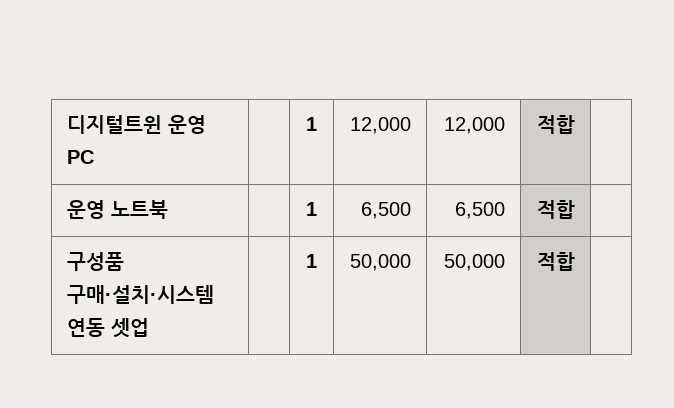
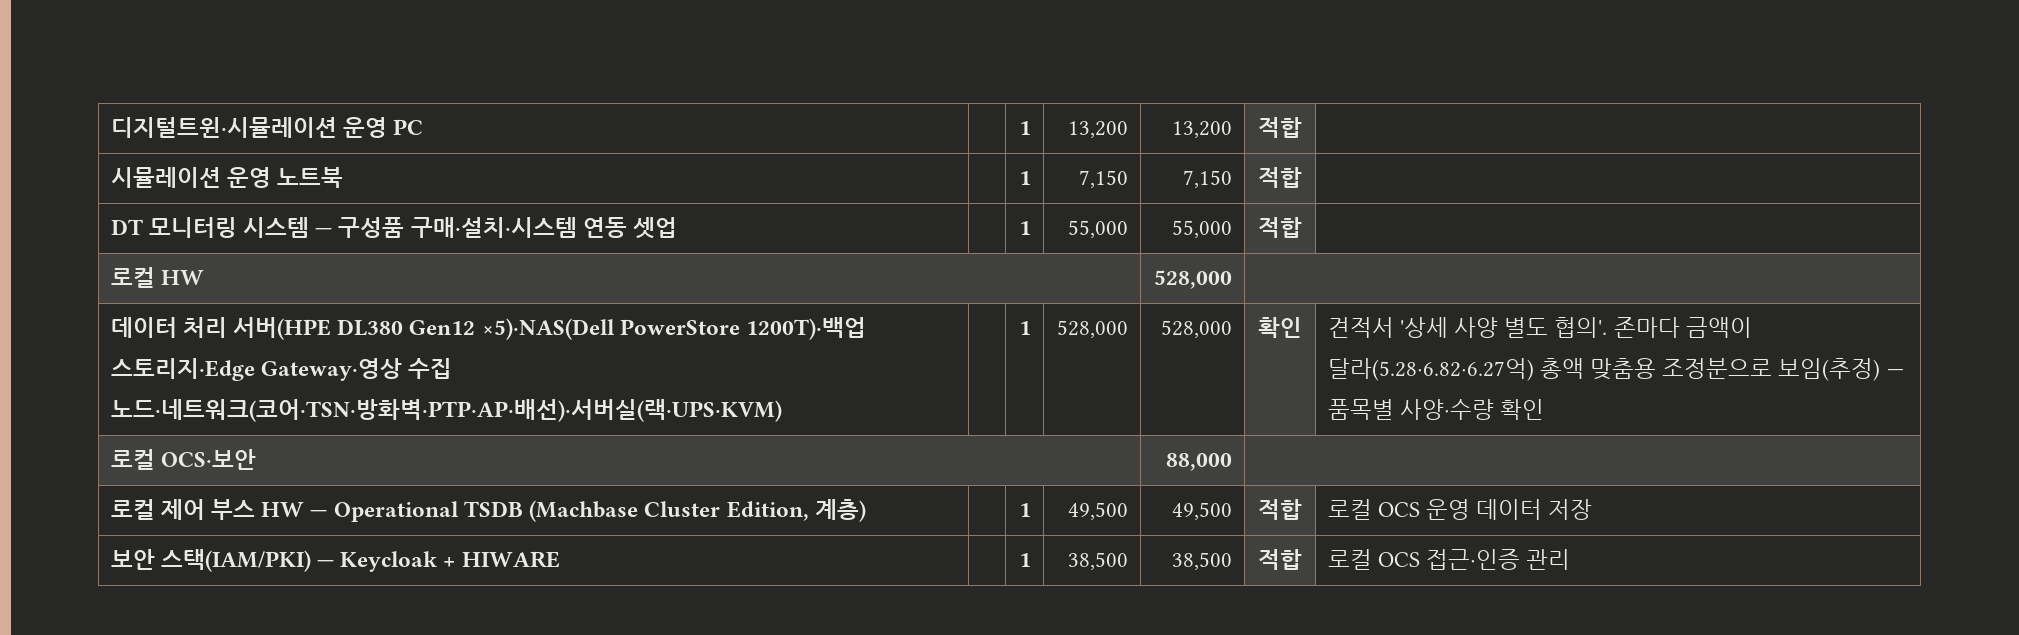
- 디지털트윈 운영 PC | | 1 | 12,000 | 12,000 | 적합 |
- 운영 노트북 | | 1 | 6,500 | 6,500 | 적합 |
- 구성품 구매·설치·시스템 연동 셋업 | | 1 | 50,000 | 50,000 | 적합 |
+ 디지털트윈·시뮬레이션 운영 PC | | 1 | 13,200 | 13,200 | 적합 |
+ 시뮬레이션 운영 노트북 | | 1 | 7,150 | 7,150 | 적합 |
+ DT 모니터링 시스템 — 구성품 구매·설치·시스템 연동 셋업 | | 1 | 55,000 | 55,000 | 적합 |
+ 로컬 HW | 528,000 |
+ 데이터 처리 서버(HPE DL380 Gen12 ×5)·NAS(Dell PowerStore 1200T)·백업 스토리지·Edge Gateway·영상 수집 노드·네트워크(코어·TSN·방화벽·PTP·AP·배선)·서버실(랙·UPS·KVM) | | 1 | 528,000 | 528,000 | 확인 | 견적서 '상세 사양 별도 협의'. 존마다 금액이 달라(5.28·6.82·6.27억) 총액 맞춤용 조정분으로 보임(추정) — 품목별 사양·수량 확인
+ 로컬 OCS·보안 | 88,000 |
+ 로컬 제어 부스 HW — Operational TSDB (Machbase Cluster Edition, 계층) | | 1 | 49,500 | 49,500 | 적합 | 로컬 OCS 운영 데이터 저장
+ 보안 스택(IAM/PKI) — Keycloak + HIWARE | | 1 | 38,500 | 38,500 | 적합 | 로컬 OCS 접근·인증 관리

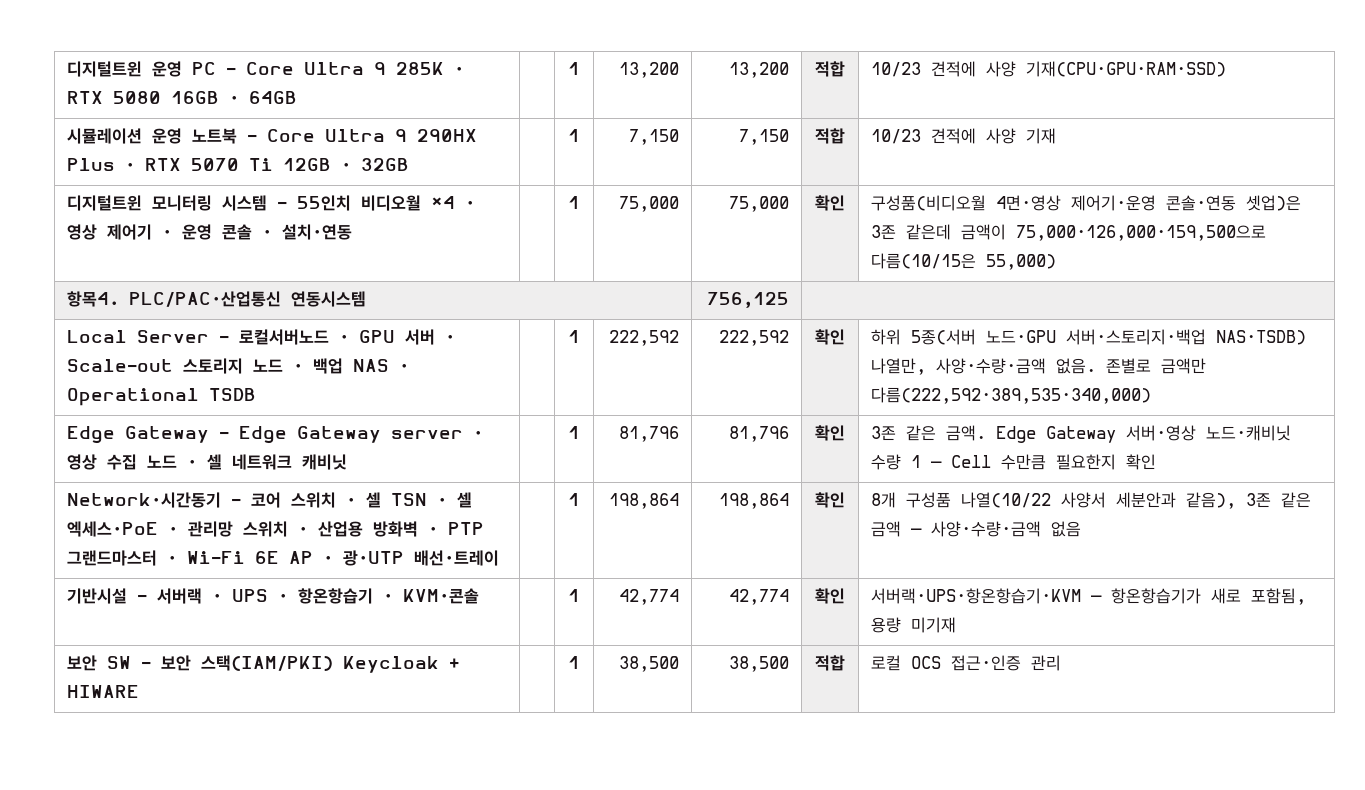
- 디지털트윈·시뮬레이션 운영 PC | | 1 | 13,200 | 13,200 | 적합 |
+ 디지털트윈 운영 PC - Core Ultra 9 285K · RTX 5080 16GB · 64GB | | 1 | 13,200 | 13,200 | 적합 | 10/23 견적에 사양 기재(CPU·GPU·RAM·SSD)
- 시뮬레이션 운영 노트북 | | 1 | 7,150 | 7,150 | 적합 |
- DT 모니터링 시스템 — 구성품 구매·설치·시스템 연동 셋업 | | 1 | 55,000 | 55,000 | 적합 |
- 로컬 HW | 528,000 |
- 데이터 처리 서버(HPE DL380 Gen12 ×5)·NAS(Dell PowerStore 1200T)·백업 스토리지·Edge Gateway·영상 수집 노드·네트워크(코어·TSN·방화벽·PTP·AP·배선)·서버실(랙·UPS·KVM) | | 1 | 528,000 | 528,000 | 확인 | 견적서 '상세 사양 별도 협의'. 존마다 금액이 달라(5.28·6.82·6.27억) 총액 맞춤용 조정분으로 보임(추정) — 품목별 사양·수량 확인
- 로컬 OCS·보안 | 88,000 |
- 로컬 제어 부스 HW — Operational TSDB (Machbase Cluster Edition, 계층) | | 1 | 49,500 | 49,500 | 적합 | 로컬 OCS 운영 데이터 저장
- 보안 스택(IAM/PKI) — Keycloak + HIWARE | | 1 | 38,500 | 38,500 | 적합 | 로컬 OCS 접근·인증 관리
+ 시뮬레이션 운영 노트북 - Core Ultra 9 290HX Plus · RTX 5070 Ti 12GB · 32GB | | 1 | 7,150 | 7,150 | 적합 | 10/23 견적에 사양 기재
+ 디지털트윈 모니터링 시스템 - 55인치 비디오월 ×4 · 영상 제어기 · 운영 콘솔 · 설치·연동 | | 1 | 75,000 | 75,000 | 확인 | 구성품(비디오월 4면·영상 제어기·운영 콘솔·연동 셋업)은 3존 같은데 금액이 75,000·126,000·159,500으로 다름(10/15은 55,000)
+ 항목4. PLC/PAC·산업통신 연동시스템 | 756,125 |
+ Local Server - 로컬서버노드 · GPU 서버 · Scale-out 스토리지 노드 · 백업 NAS · Operational TSDB | | 1 | 222,592 | 222,592 | 확인 | 하위 5종(서버 노드·GPU 서버·스토리지·백업 NAS·TSDB) 나열만, 사양·수량·금액 없음. 존별로 금액만 다름(222,592·389,535·340,000)
+ Edge Gateway - Edge Gateway server · 영상 수집 노드 · 셀 네트워크 캐비닛 | | 1 | 81,796 | 81,796 | 확인 | 3존 같은 금액. Edge Gateway 서버·영상 노드·캐비닛 수량 1 — Cell 수만큼 필요한지 확인
+ Network·시간동기 - 코어 스위치 · 셀 TSN · 셀 엑세스·PoE · 관리망 스위치 · 산업용 방화벽 · PTP 그랜드마스터 · Wi-Fi 6E AP · 광·UTP 배선·트레이 | | 1 | 198,864 | 198,864 | 확인 | 8개 구성품 나열(10/22 사양서 세분안과 같음), 3존 같은 금액 — 사양·수량·금액 없음
+ 기반시설 - 서버랙 · UPS · 항온항습기 · KVM·콘솔 | | 1 | 42,774 | 42,774 | 확인 | 서버랙·UPS·항온항습기·KVM — 항온항습기가 새로 포함됨, 용량 미기재
+ 보안 SW - 보안 스택(IAM/PKI) Keycloak + HIWARE | | 1 | 38,500 | 38,500 | 적합 | 로컬 OCS 접근·인증 관리

